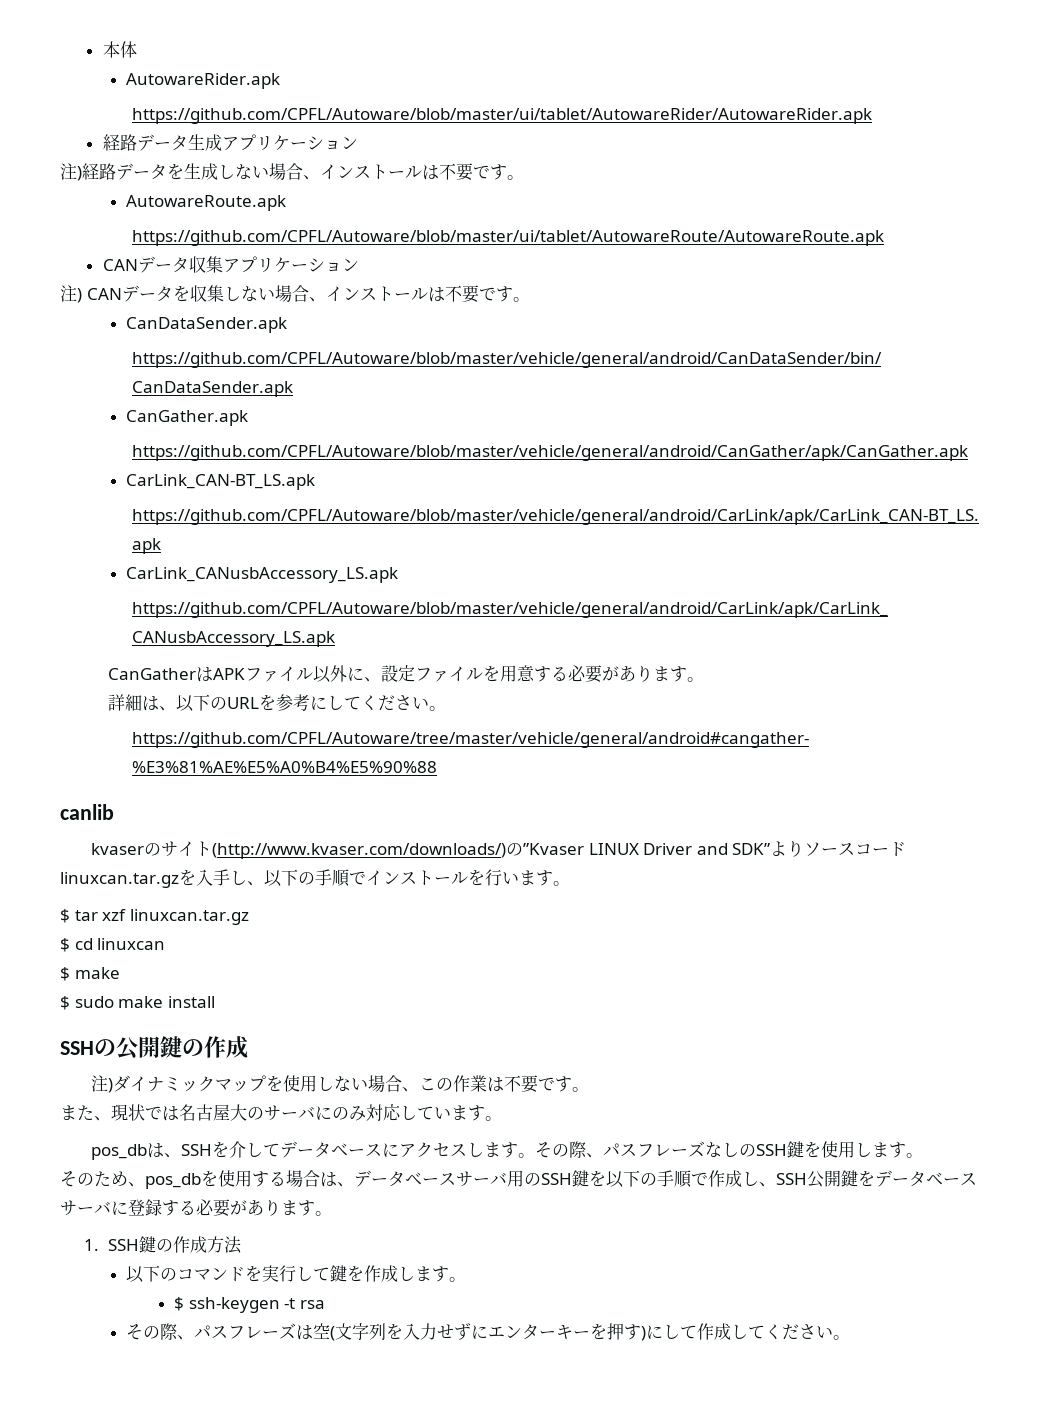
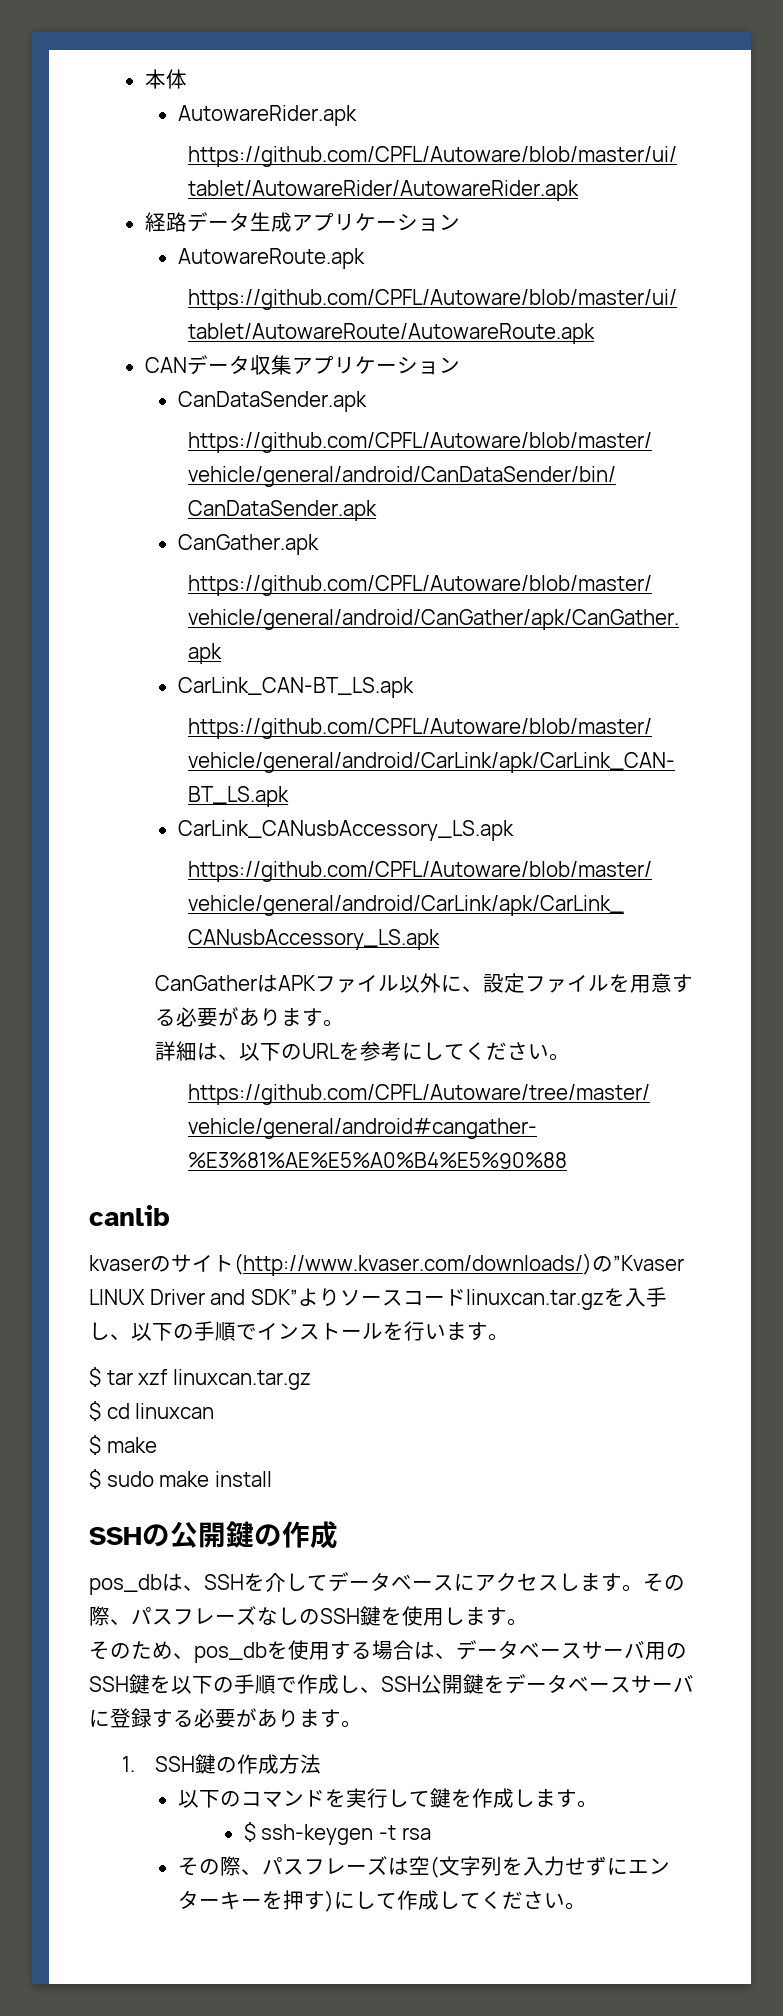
- 注)経路データを生成しない場合、インストールは不要です。
- 注) CANデータを収集しない場合、インストールは不要です。
- 注)ダイナミックマップを使用しない場合、この作業は不要です。
- また、現状では名古屋大のサーバにのみ対応しています。

